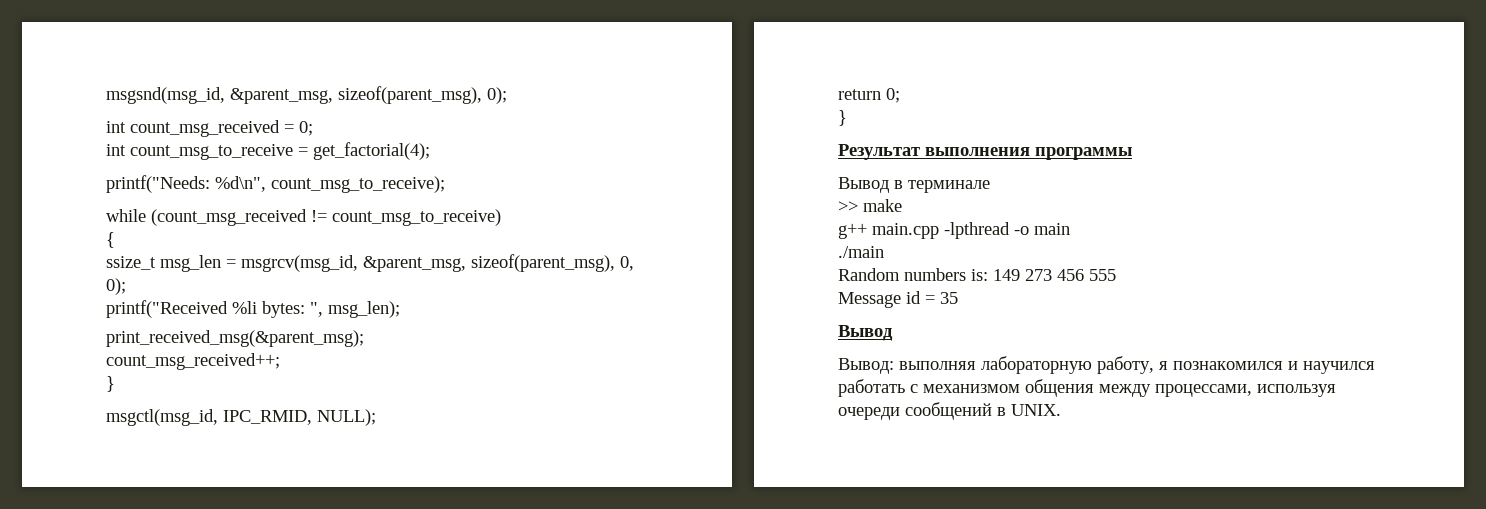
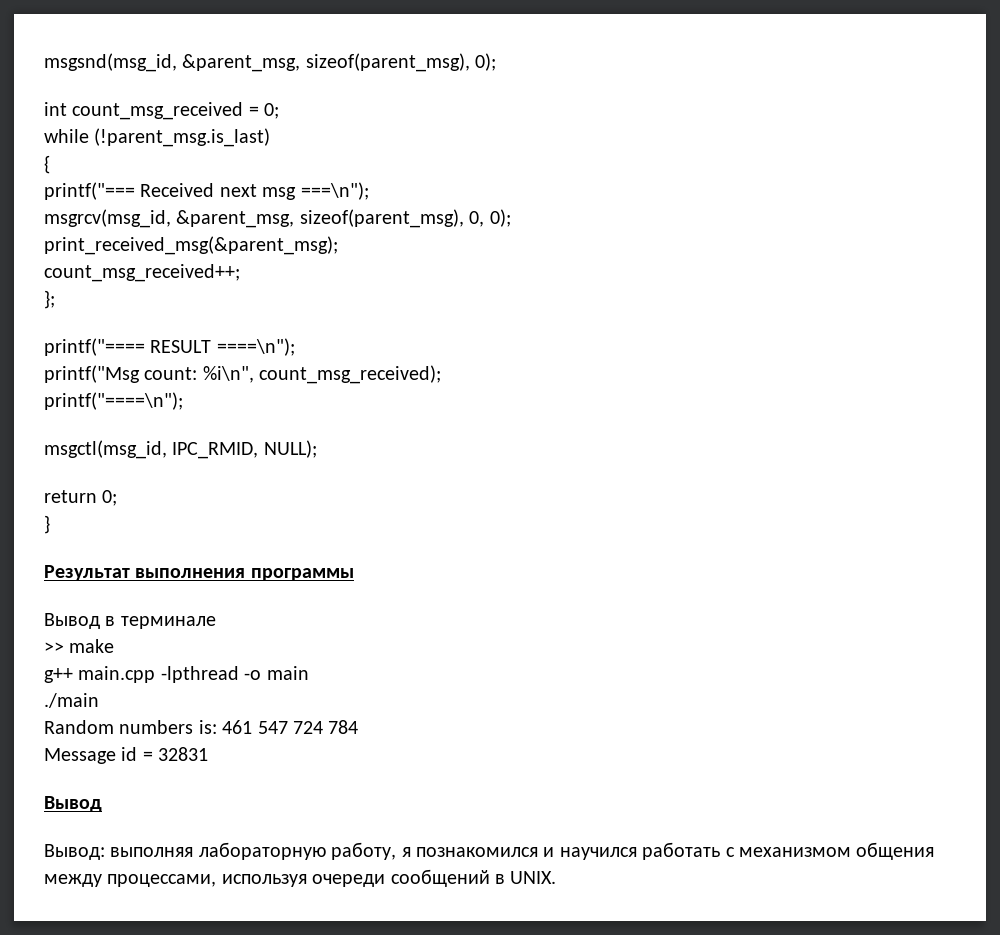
- int count_msg_to_receive = get_factorial(4);
- printf("Needs: %d\n", count_msg_to_receive);
- while (count_msg_received != count_msg_to_receive)
+ while (!parent_msg.is_last)
  {
- ssize_t msg_len = msgrcv(msg_id, &parent_msg, sizeof(parent_msg), 0, 0);
+ printf("=== Received next msg ===\n");
+ msgrcv(msg_id, &parent_msg, sizeof(parent_msg), 0, 0);
- printf("Received %li bytes: ", msg_len);
  print_received_msg(&parent_msg);
  count_msg_received++;
- }
+ };
+ printf("==== RESULT ====\n");
+ printf("Msg count: %i\n", count_msg_received);
+ printf("====\n");
- Random numbers is: 149 273 456 555
+ Random numbers is: 461 547 724 784
- Message id = 35
+ Message id = 32831

